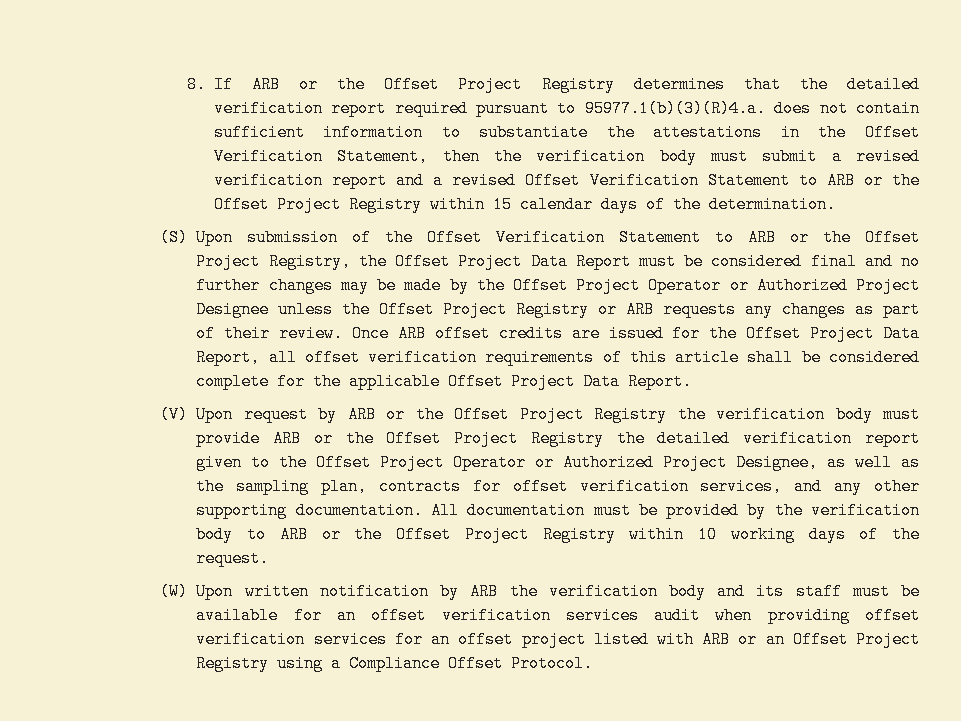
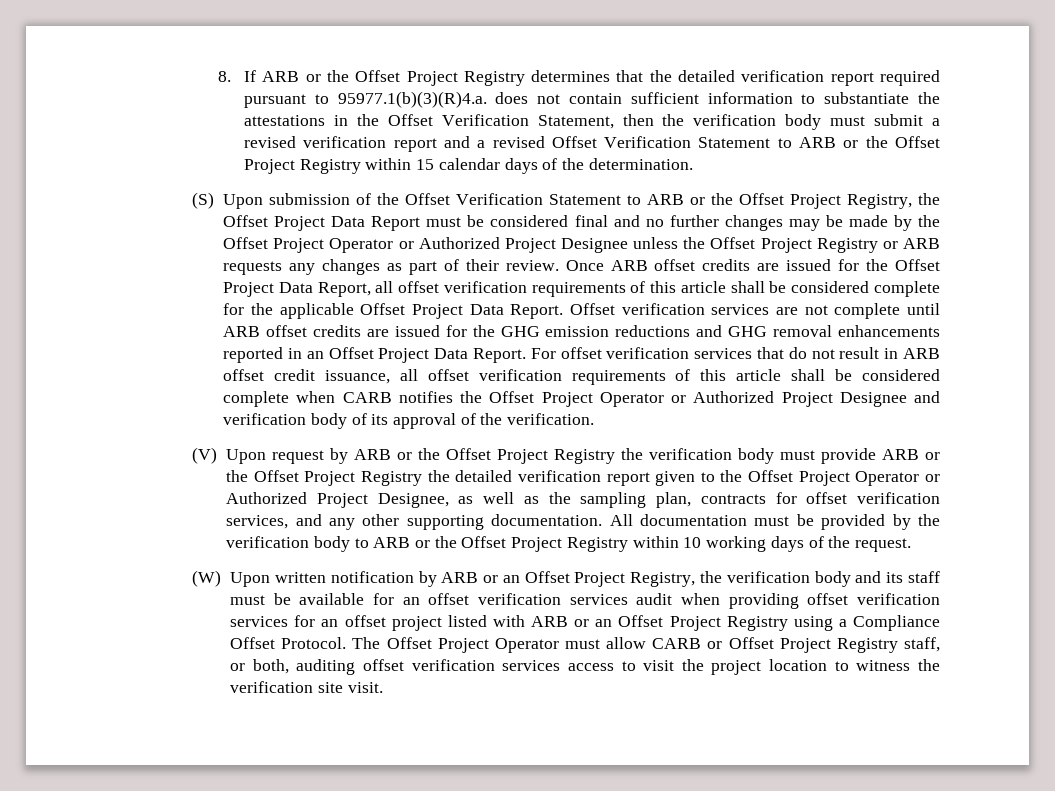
+ Offset verification services are not complete until ARB offset credits are issued for the GHG emission reductions and GHG removal enhancements reported in an Offset Project Data Report. For offset verification services that do not result in ARB offset credit issuance, all offset verification requirements of this article shall be considered complete when CARB notifies the Offset Project Operator or Authorized Project Designee and verification body of its approval of the verification.
- (W) Upon written notification by ARB the verification body and its staff must be available for an offset verification services audit when providing offset verification services for an offset project listed with ARB or an Offset Project Registry using a Compliance Offset Protocol.
+ (W) Upon written notification by ARB or an Offset Project Registry, the verification body and its staff must be available for an offset verification services audit when providing offset verification services for an offset project listed with ARB or an Offset Project Registry using a Compliance Offset Protocol.
+ The Offset Project Operator must allow CARB or Offset Project Registry staff, or both, auditing offset verification services access to visit the project location to witness the verification site visit.

